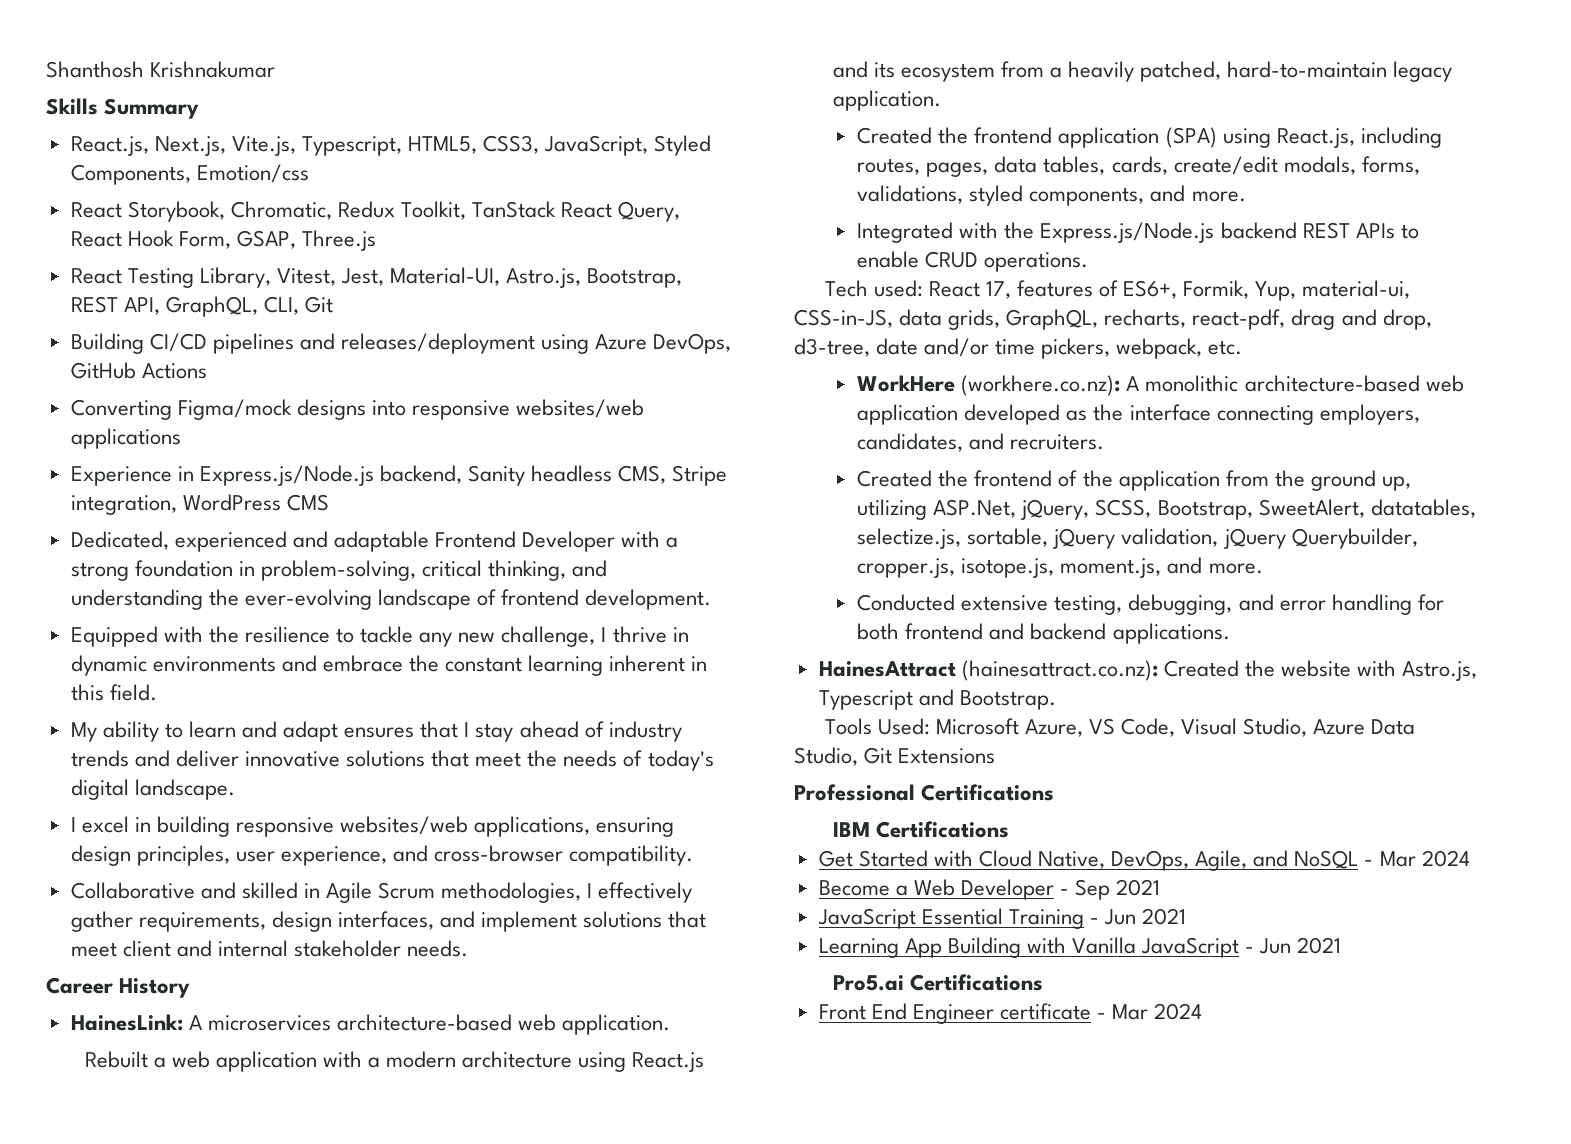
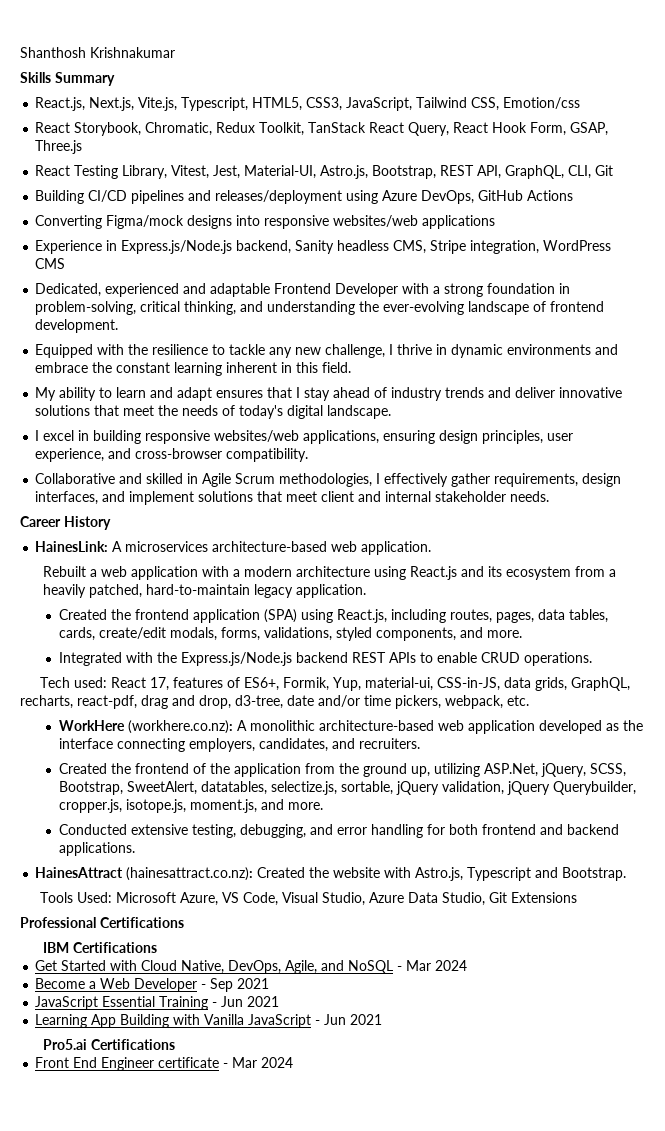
- React.js, Next.js, Vite.js, Typescript, HTML5, CSS3, JavaScript, Styled Components, Emotion/css
+ React.js, Next.js, Vite.js, Typescript, HTML5, CSS3, JavaScript, Tailwind CSS, Emotion/css

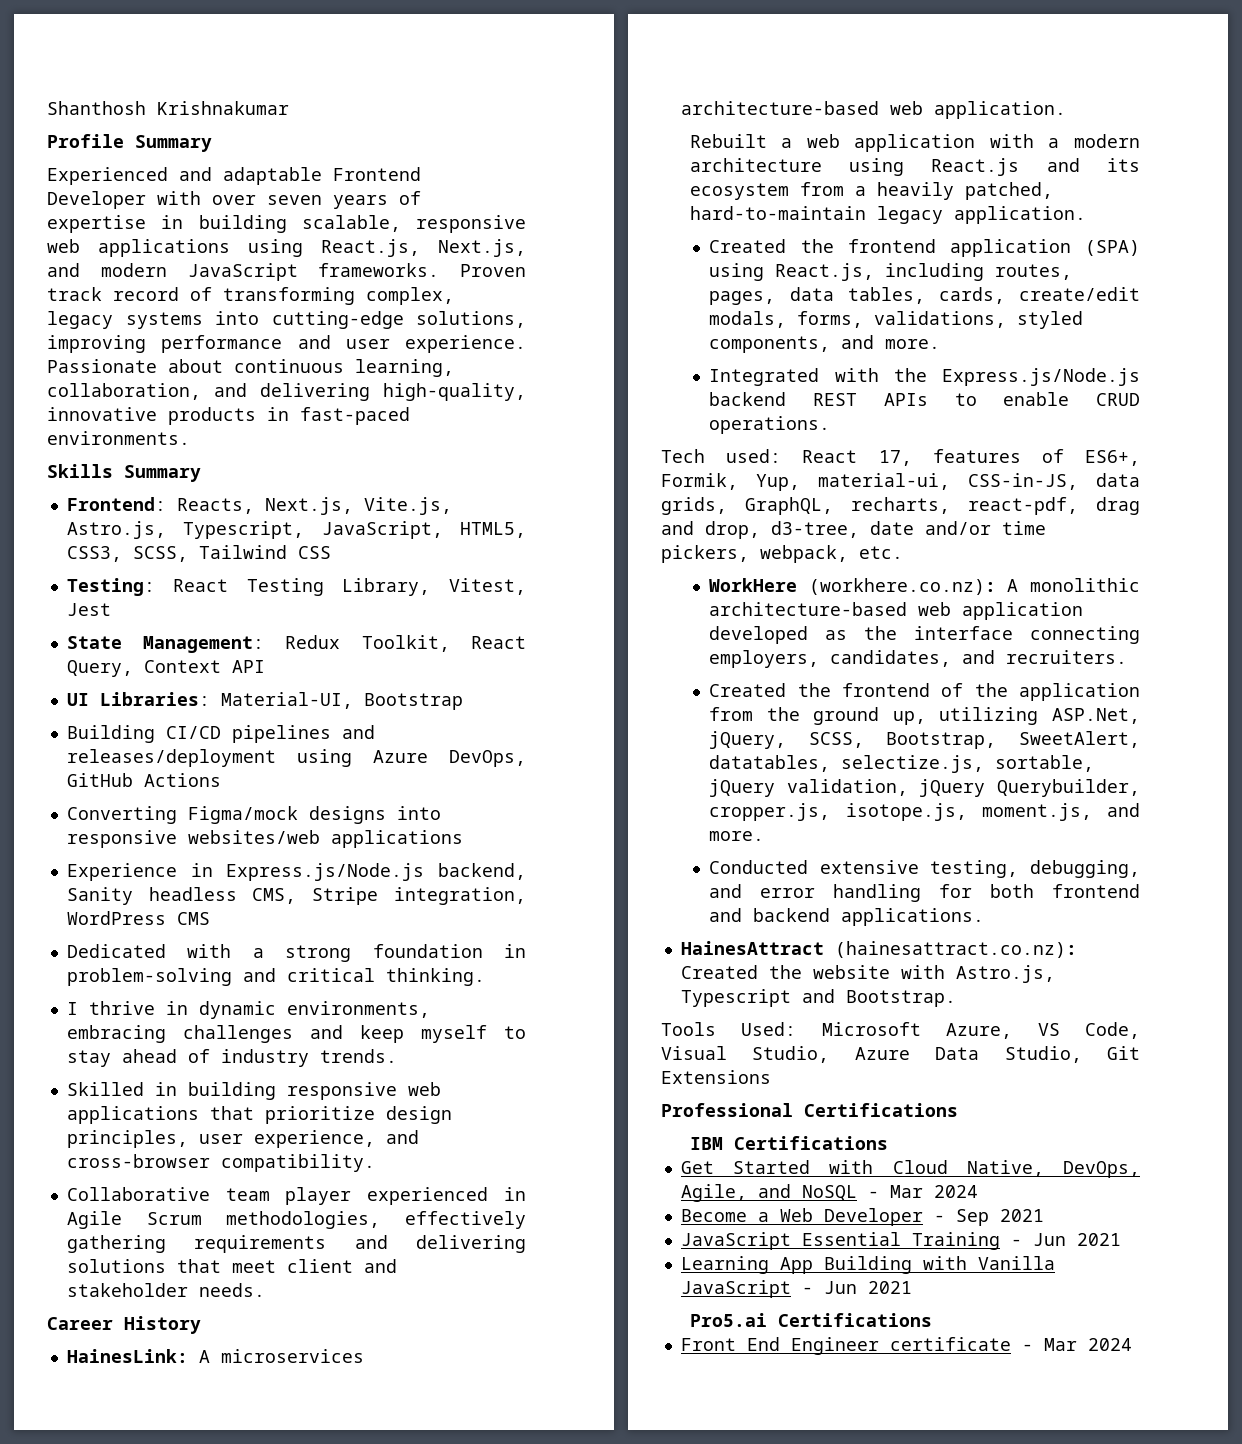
+ Profile Summary
+ Experienced and adaptable Frontend Developer with over seven years of expertise in building scalable, responsive web applications using React.js, Next.js, and modern JavaScript frameworks. Proven track record of transforming complex, legacy systems into cutting-edge solutions, improving performance and user experience. Passionate about continuous learning, collaboration, and delivering high-quality, innovative products in fast-paced environments.
  Skills Summary
- React.js, Next.js, Vite.js, Typescript, HTML5, CSS3, JavaScript, Tailwind CSS, Emotion/css
- React Storybook, Chromatic, Redux Toolkit, TanStack React Query, React Hook Form, GSAP, Three.js
- React Testing Library, Vitest, Jest, Material-UI, Astro.js, Bootstrap, REST API, GraphQL, CLI, Git
+ Frontend: Reacts, Next.js, Vite.js, Astro.js, Typescript, JavaScript, HTML5, CSS3, SCSS, Tailwind CSS
+ Testing: React Testing Library, Vitest, Jest
+ State Management: Redux Toolkit, React Query, Context API
+ UI Libraries: Material-UI, Bootstrap
- Dedicated, experienced and adaptable Frontend Developer with a strong foundation in problem-solving, critical thinking, and understanding the ever-evolving landscape of frontend development.
- Equipped with the resilience to tackle any new challenge, I thrive in dynamic environments and embrace the constant learning inherent in this field.
- My ability to learn and adapt ensures that I stay ahead of industry trends and deliver innovative solutions that meet the needs of today's digital landscape.
- I excel in building responsive websites/web applications, ensuring design principles, user experience, and cross-browser compatibility.
+ Dedicated with a strong foundation in problem-solving and critical thinking.
+ I thrive in dynamic environments, embracing challenges and keep myself to stay ahead of industry trends.
+ Skilled in building responsive web applications that prioritize design principles, user experience, and cross-browser compatibility.
- Collaborative and skilled in Agile Scrum methodologies, I effectively gather requirements, design interfaces, and implement solutions that meet client and internal stakeholder needs.
+ Collaborative team player experienced in Agile Scrum methodologies, effectively gathering requirements and delivering solutions that meet client and stakeholder needs.

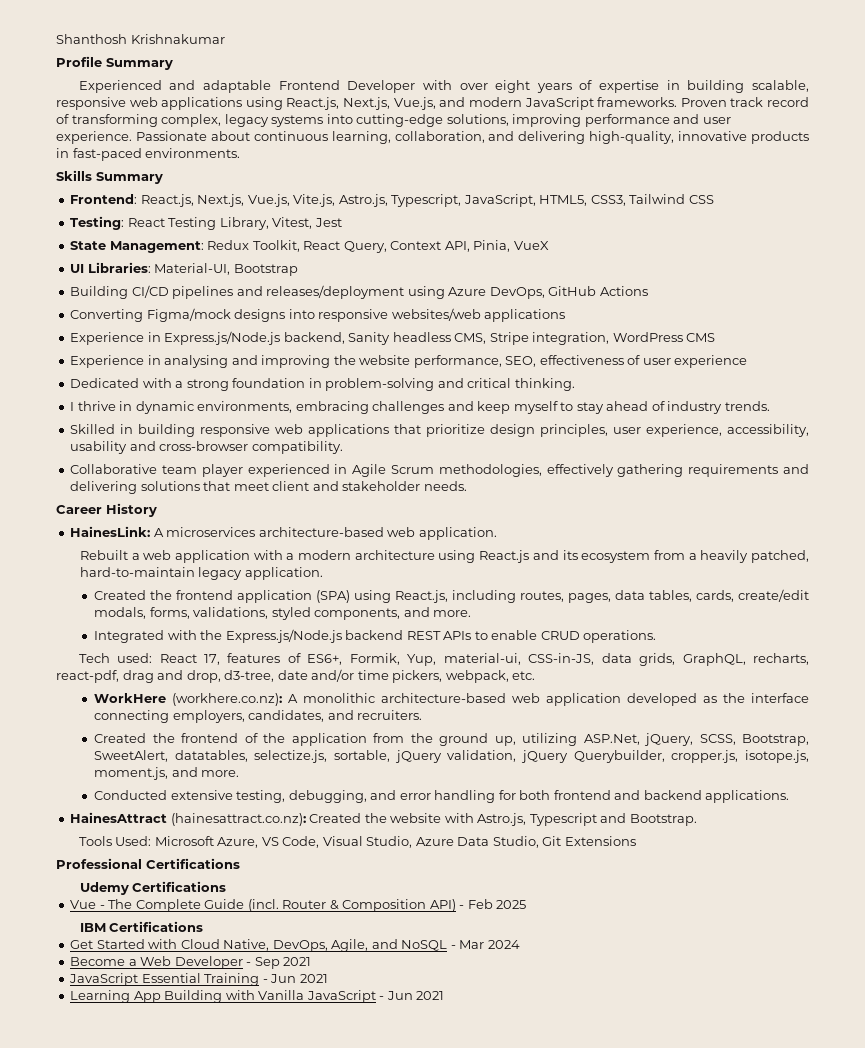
- Experienced and adaptable Frontend Developer with over seven years of expertise in building scalable, responsive web applications using React.js, Next.js, and modern JavaScript frameworks.
+ Experienced and adaptable Frontend Developer with over eight years of expertise in building scalable, responsive web applications using React.js, Next.js, Vue.js, and modern JavaScript frameworks.
- Frontend: Reacts, Next.js, Vite.js, Astro.js, Typescript, JavaScript, HTML5, CSS3, SCSS, Tailwind CSS
+ Frontend: React.js, Next.js, Vue.js, Vite.js, Astro.js, Typescript, JavaScript, HTML5, CSS3, Tailwind CSS
- State Management: Redux Toolkit, React Query, Context API
+ State Management: Redux Toolkit, React Query, Context API, Pinia, VueX
+ Experience in analysing and improving the website performance, SEO, effectiveness of user experience
- Skilled in building responsive web applications that prioritize design principles, user experience, and cross-browser compatibility.
+ Skilled in building responsive web applications that prioritize design principles, user experience, accessibility, usability and cross-browser compatibility.
+ Udemy Certifications
+ Vue - The Complete Guide (incl. Router & Composition API) - Feb 2025
- Pro5.ai Certifications
- Front End Engineer certificate - Mar 2024

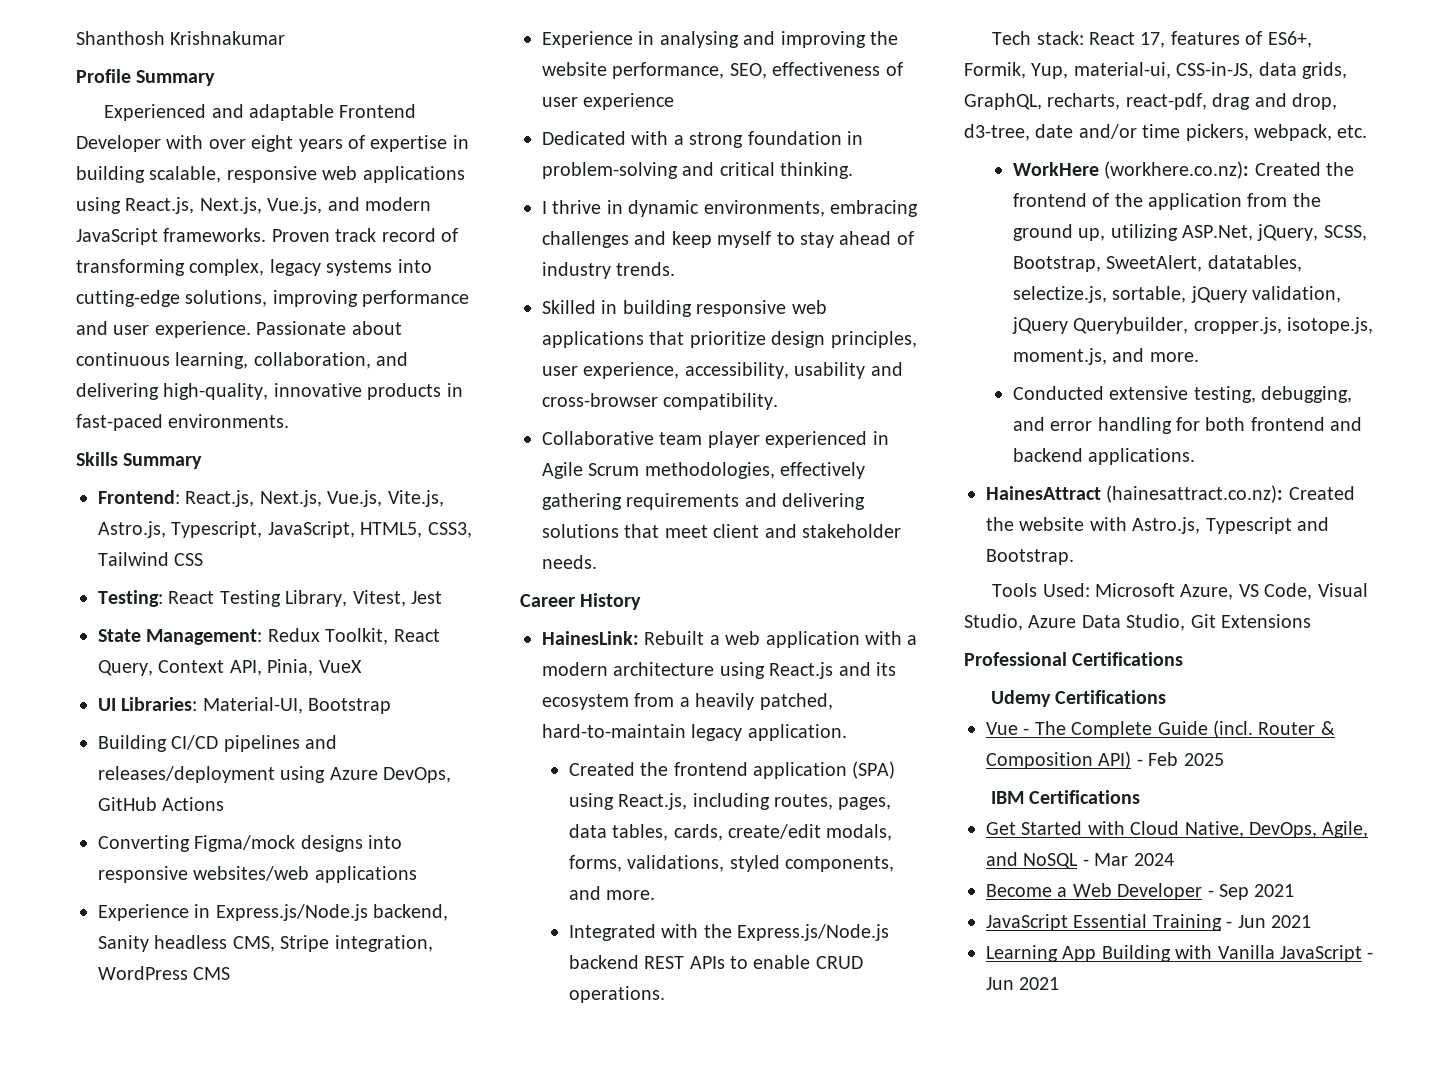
- HainesLink: A microservices architecture-based web application.
- Rebuilt a web application with a modern architecture using React.js and its ecosystem from a heavily patched, hard-to-maintain legacy application.
+ HainesLink: Rebuilt a web application with a modern architecture using React.js and its ecosystem from a heavily patched, hard-to-maintain legacy application.
- Tech used: React 17, features of ES6+, Formik, Yup, material-ui, CSS-in-JS, data grids, GraphQL, recharts, react-pdf, drag and drop, d3-tree, date and/or time pickers, webpack, etc.
+ Tech stack: React 17, features of ES6+, Formik, Yup, material-ui, CSS-in-JS, data grids, GraphQL, recharts, react-pdf, drag and drop, d3-tree, date and/or time pickers, webpack, etc.
- WorkHere (workhere.co.nz): A monolithic architecture-based web application developed as the interface connecting employers, candidates, and recruiters.
- Created the frontend of the application from the ground up, utilizing ASP.Net, jQuery, SCSS, Bootstrap, SweetAlert, datatables, selectize.js, sortable, jQuery validation, jQuery Querybuilder, cropper.js, isotope.js, moment.js, and more.
+ WorkHere (workhere.co.nz): Created the frontend of the application from the ground up, utilizing ASP.Net, jQuery, SCSS, Bootstrap, SweetAlert, datatables, selectize.js, sortable, jQuery validation, jQuery Querybuilder, cropper.js, isotope.js, moment.js, and more.

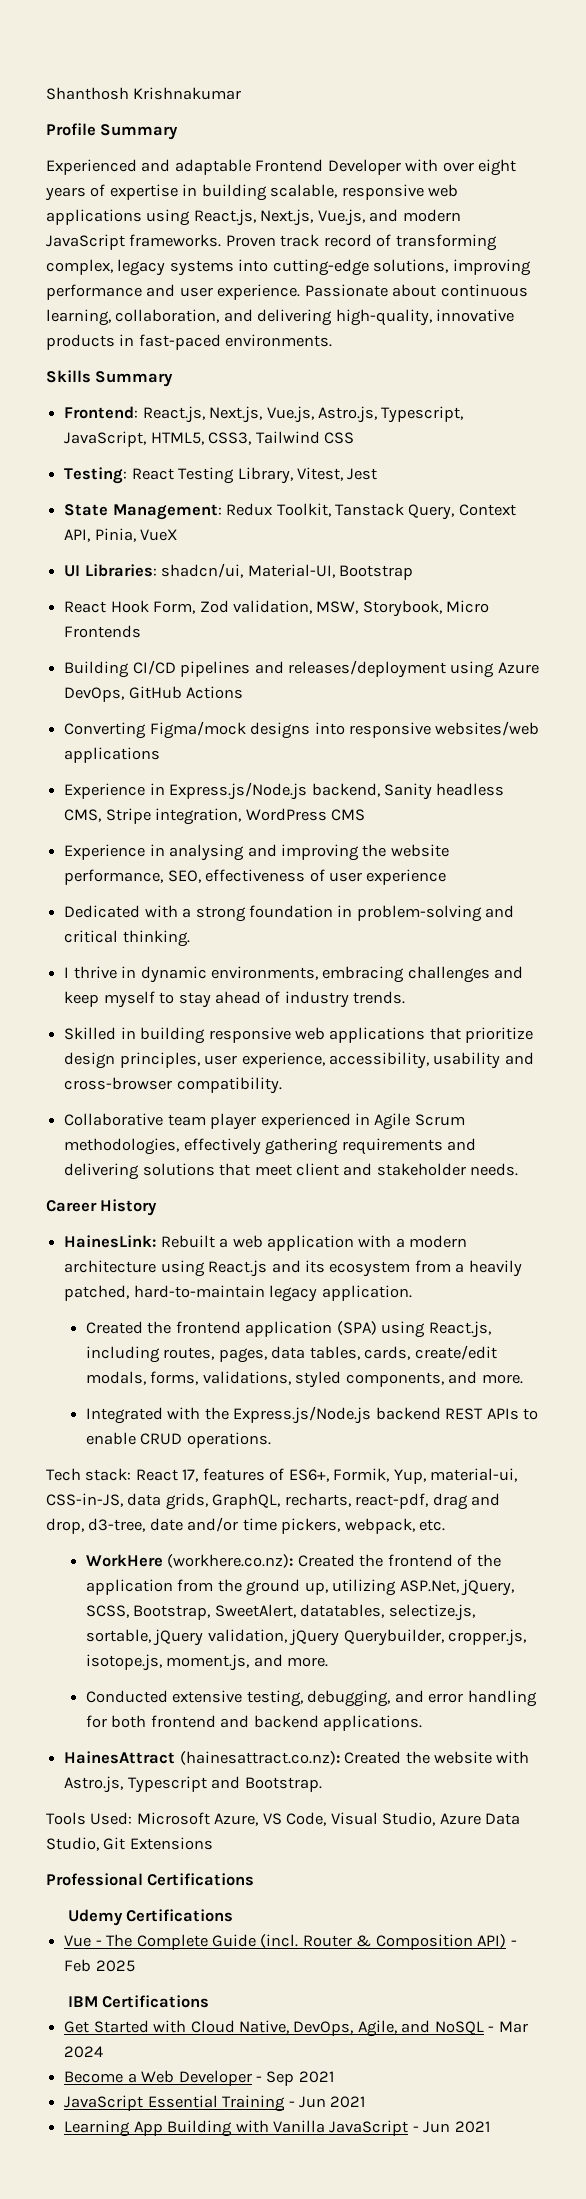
- Frontend: React.js, Next.js, Vue.js, Vite.js, Astro.js, Typescript, JavaScript, HTML5, CSS3, Tailwind CSS
+ Frontend: React.js, Next.js, Vue.js, Astro.js, Typescript, JavaScript, HTML5, CSS3, Tailwind CSS
- State Management: Redux Toolkit, React Query, Context API, Pinia, VueX
+ State Management: Redux Toolkit, Tanstack Query, Context API, Pinia, VueX
- UI Libraries: Material-UI, Bootstrap
+ UI Libraries: shadcn/ui, Material-UI, Bootstrap
+ React Hook Form, Zod validation, MSW, Storybook, Micro Frontends

